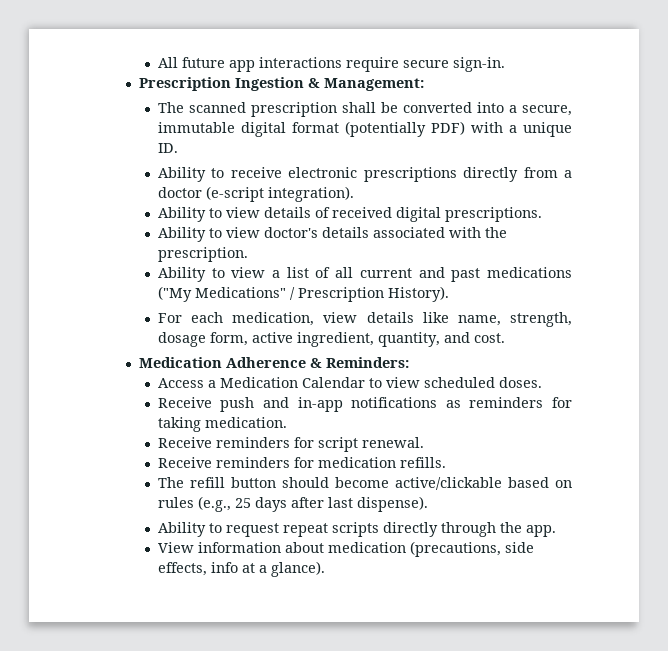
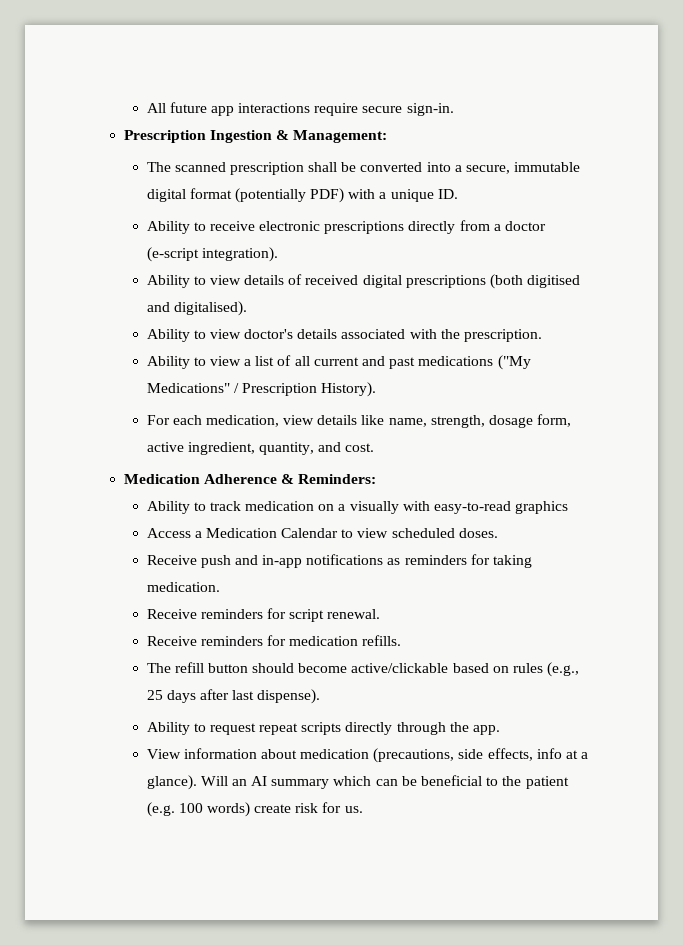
- Ability to view details of received digital prescriptions.
+ Ability to view details of received digital prescriptions (both digitised and digitalised).
+ Ability to track medication on a visually with easy-to-read graphics
+ Will an AI summary which can be beneficial to the patient (e.g. 100 words) create risk for us.

